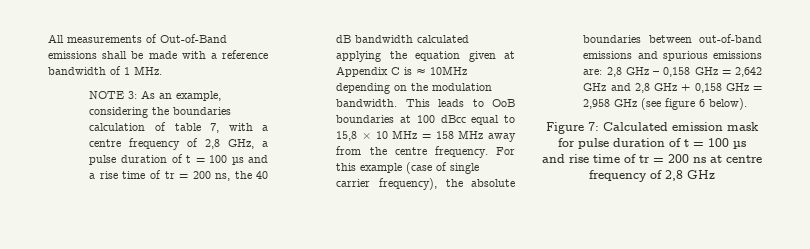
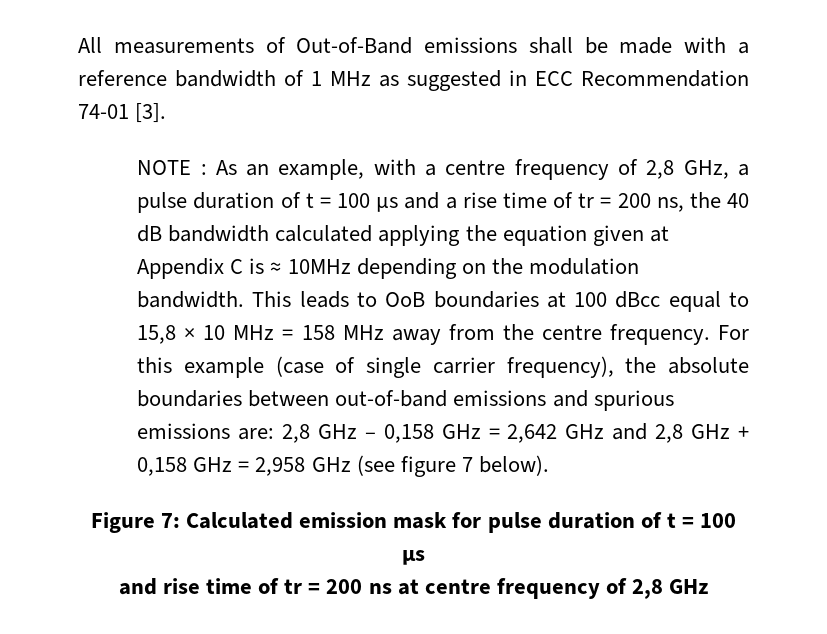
- All measurements of Out-of-Band emissions shall be made with a reference bandwidth of 1 MHz.
+ All measurements of Out-of-Band emissions shall be made with a reference bandwidth of 1 MHz as suggested in ECC Recommendation 74-01 [3].
- NOTE 3: As an example, considering the boundaries calculation of table 7, with a centre frequency of 2,8 GHz, a pulse duration of t = 100 µs and a rise time of tr = 200 ns, the 40 dB bandwidth calculated applying the equation given at Appendix C is ≈ 10MHz depending on the modulation bandwidth.
+ NOTE : As an example, with a centre frequency of 2,8 GHz, a pulse duration of t = 100 µs and a rise time of tr = 200 ns, the 40 dB bandwidth calculated applying the equation given at Appendix C is ≈ 10MHz depending on the modulation bandwidth.
- For this example (case of single carrier frequency), the absolute boundaries between out-of-band emissions and spurious emissions are: 2,8 GHz – 0,158 GHz = 2,642 GHz and 2,8 GHz + 0,158 GHz = 2,958 GHz (see figure 6 below).
+ For this example (case of single carrier frequency), the absolute boundaries between out-of-band emissions and spurious emissions are: 2,8 GHz – 0,158 GHz = 2,642 GHz and 2,8 GHz + 0,158 GHz = 2,958 GHz (see figure 7 below).

